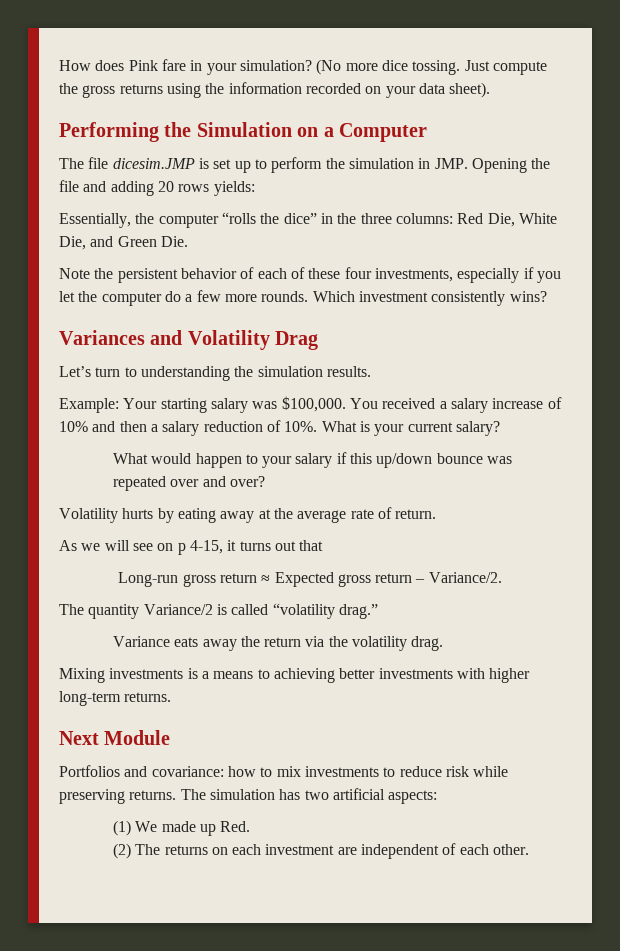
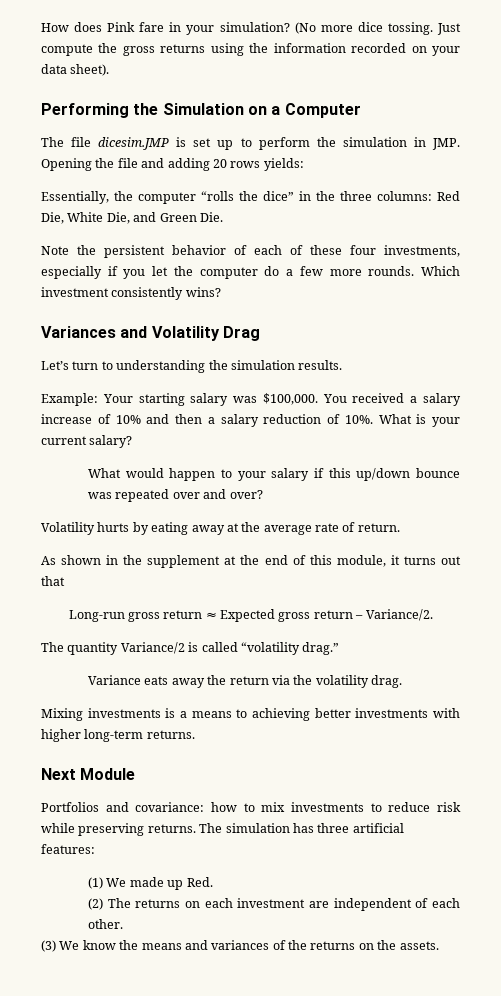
- As we will see on p 4-15, it turns out that
+ As shown in the supplement at the end of this module, it turns out that
- The simulation has two artificial aspects:
+ The simulation has three artificial features:
+ (3) We know the means and variances of the returns on the assets.

